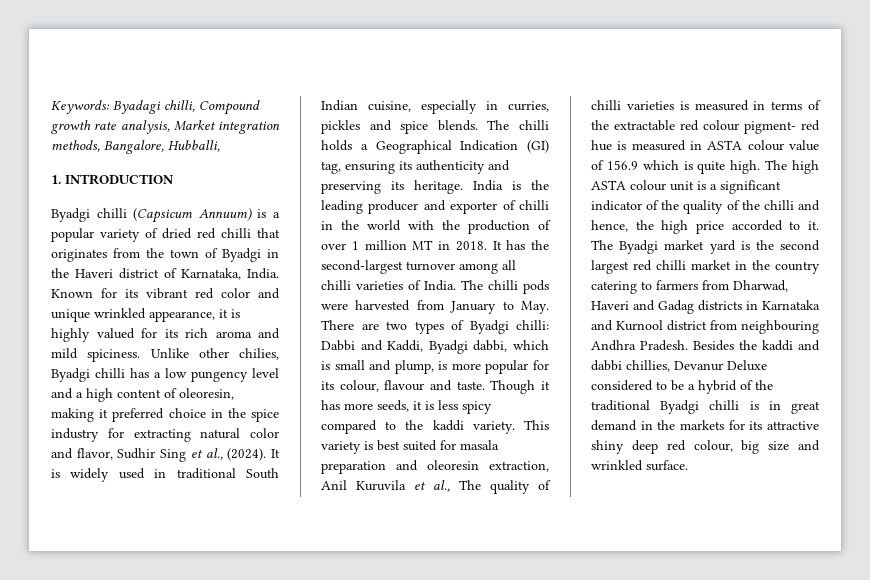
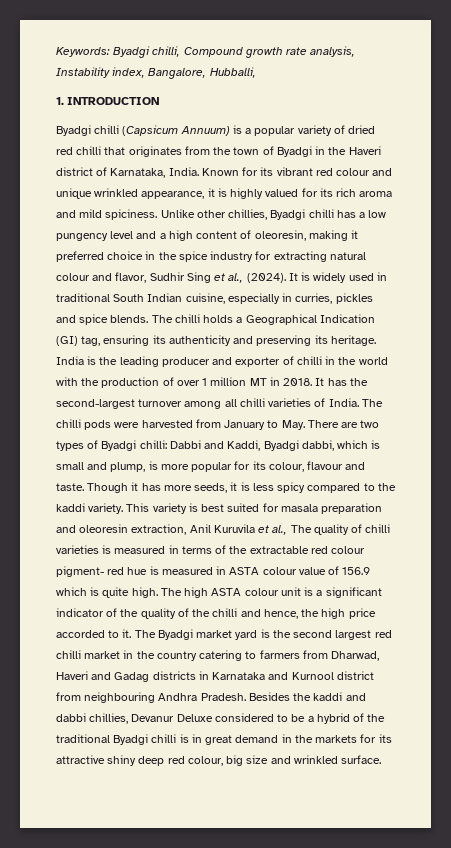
- Keywords: Byadagi chilli, Compound growth rate analysis, Market integration methods, Bangalore, Hubballi,
+ Keywords: Byadgi chilli, Compound growth rate analysis, Instability index, Bangalore, Hubballi,
- Known for its vibrant red color and unique wrinkled appearance, it is highly valued for its rich aroma and mild spiciness.
+ Known for its vibrant red colour and unique wrinkled appearance, it is highly valued for its rich aroma and mild spiciness.
- Unlike other chilies, Byadgi chilli has a low pungency level and a high content of oleoresin, making it preferred choice in the spice industry for extracting natural color and flavor, Sudhir Sing et al., (2024).
+ Unlike other chillies, Byadgi chilli has a low pungency level and a high content of oleoresin, making it preferred choice in the spice industry for extracting natural colour and flavor, Sudhir Sing et al., (2024).

